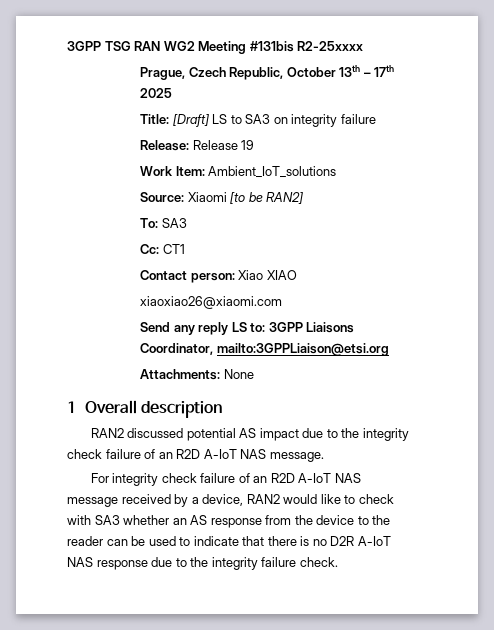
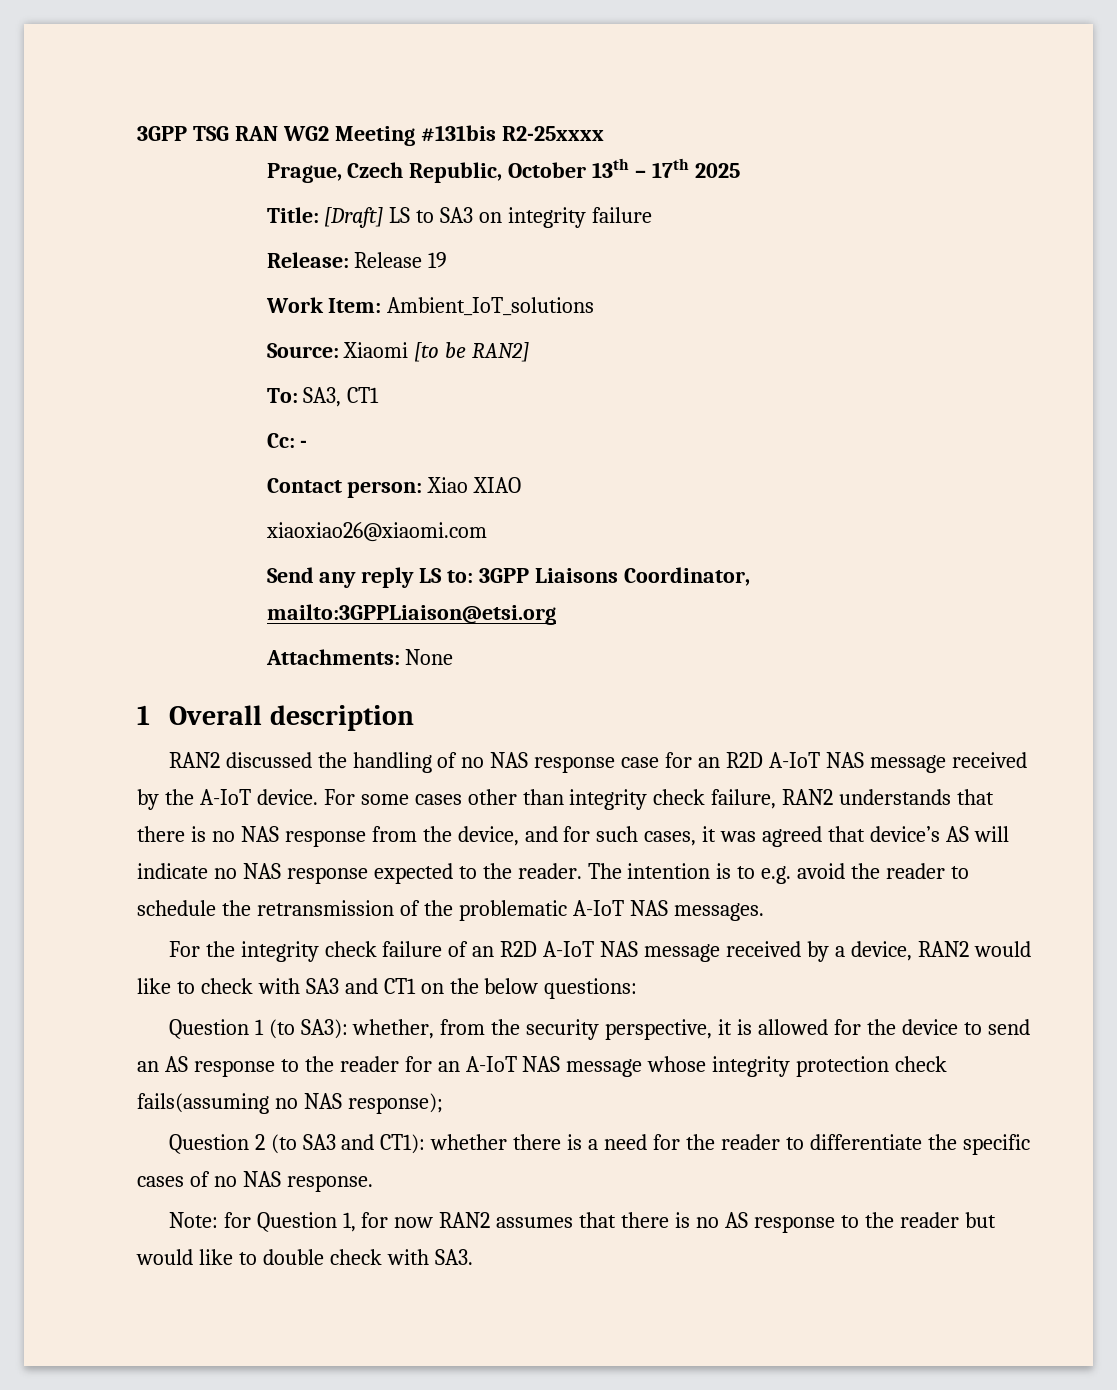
- To: SA3
+ To: SA3, CT1
- Cc: CT1
+ Cc: -
- RAN2 discussed potential AS impact due to the integrity check failure of an R2D A-IoT NAS message.
- For integrity check failure of an R2D A-IoT NAS message received by a device, RAN2 would like to check with SA3 whether an AS response from the device to the reader can be used to indicate that there is no D2R A-IoT NAS response due to the integrity failure check.
+ RAN2 discussed the handling of no NAS response case for an R2D A-IoT NAS message received by the A-IoT device. For some cases other than integrity check failure, RAN2 understands that there is no NAS response from the device, and for such cases, it was agreed that device’s AS will indicate no NAS response expected to the reader. The intention is to e.g. avoid the reader to schedule the retransmission of the problematic A-IoT NAS messages.
+ For the integrity check failure of an R2D A-IoT NAS message received by a device, RAN2 would like to check with SA3 and CT1 on the below questions:
+ Question 1 (to SA3): whether, from the security perspective, it is allowed for the device to send an AS response to the reader for an A-IoT NAS message whose integrity protection check fails(assuming no NAS response);
+ Question 2 (to SA3 and CT1): whether there is a need for the reader to differentiate the specific cases of no NAS response.
+ Note: for Question 1, for now RAN2 assumes that there is no AS response to the reader but would like to double check with SA3.

